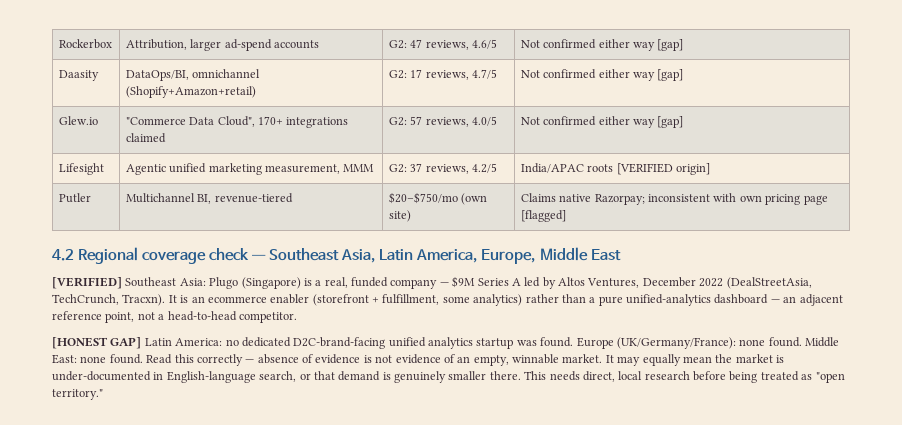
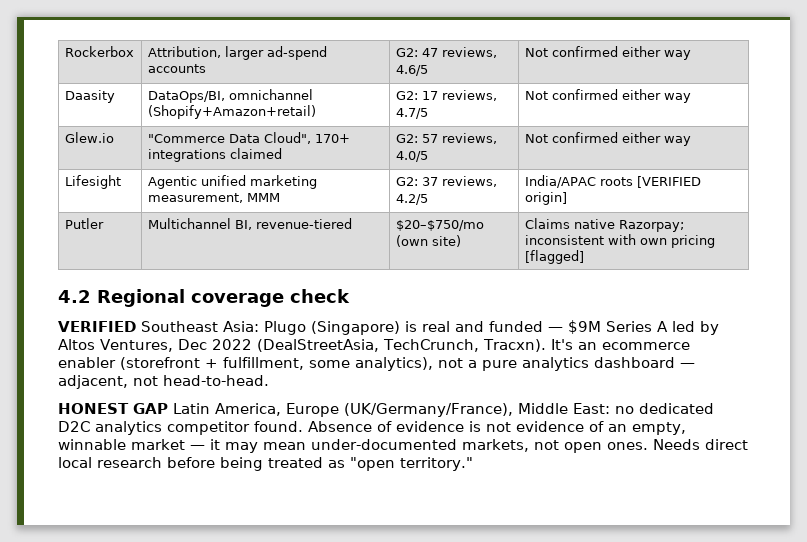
- Rockerbox | Attribution, larger ad-spend accounts | G2: 47 reviews, 4.6/5 | Not confirmed either way [gap]
+ Rockerbox | Attribution, larger ad-spend accounts | G2: 47 reviews, 4.6/5 | Not confirmed either way
- Daasity | DataOps/BI, omnichannel (Shopify+Amazon+retail) | G2: 17 reviews, 4.7/5 | Not confirmed either way [gap]
+ Daasity | DataOps/BI, omnichannel (Shopify+Amazon+retail) | G2: 17 reviews, 4.7/5 | Not confirmed either way
- Glew.io | "Commerce Data Cloud", 170+ integrations claimed | G2: 57 reviews, 4.0/5 | Not confirmed either way [gap]
+ Glew.io | "Commerce Data Cloud", 170+ integrations claimed | G2: 57 reviews, 4.0/5 | Not confirmed either way
- Putler | Multichannel BI, revenue-tiered | $20–$750/mo (own site) | Claims native Razorpay; inconsistent with own pricing page [flagged]
+ Putler | Multichannel BI, revenue-tiered | $20–$750/mo (own site) | Claims native Razorpay; inconsistent with own pricing [flagged]
- 4.2 Regional coverage check — Southeast Asia, Latin America, Europe, Middle East
- [VERIFIED] Southeast Asia: Plugo (Singapore) is a real, funded company — $9M Series A led by Altos Ventures, December 2022 (DealStreetAsia, TechCrunch, Tracxn).
+ 4.2 Regional coverage check
+ VERIFIED Southeast Asia: Plugo (Singapore) is real and funded — $9M Series A led by Altos Ventures, Dec 2022 (DealStreetAsia, TechCrunch, Tracxn).
- It is an ecommerce enabler (storefront + fulfillment, some analytics) rather than a pure unified-analytics dashboard — an adjacent reference point, not a head-to-head competitor.
- [HONEST GAP] Latin America: no dedicated D2C-brand-facing unified analytics startup was found. Europe (UK/Germany/France): none found. Middle East: none found. Read this correctly — absence of evidence is not evidence of an empty, winnable market. It may equally mean the market is under-documented in English-language search, or that demand is genuinely smaller there. This needs direct, local research before being treated as "open territory."
+ It's an ecommerce enabler (storefront + fulfillment, some analytics), not a pure analytics dashboard — adjacent, not head-to-head.
+ HONEST GAP Latin America, Europe (UK/Germany/France), Middle East: no dedicated D2C analytics competitor found. Absence of evidence is not evidence of an empty, winnable market — it may mean under-documented markets, not open ones. Needs direct local research before being treated as "open territory."

